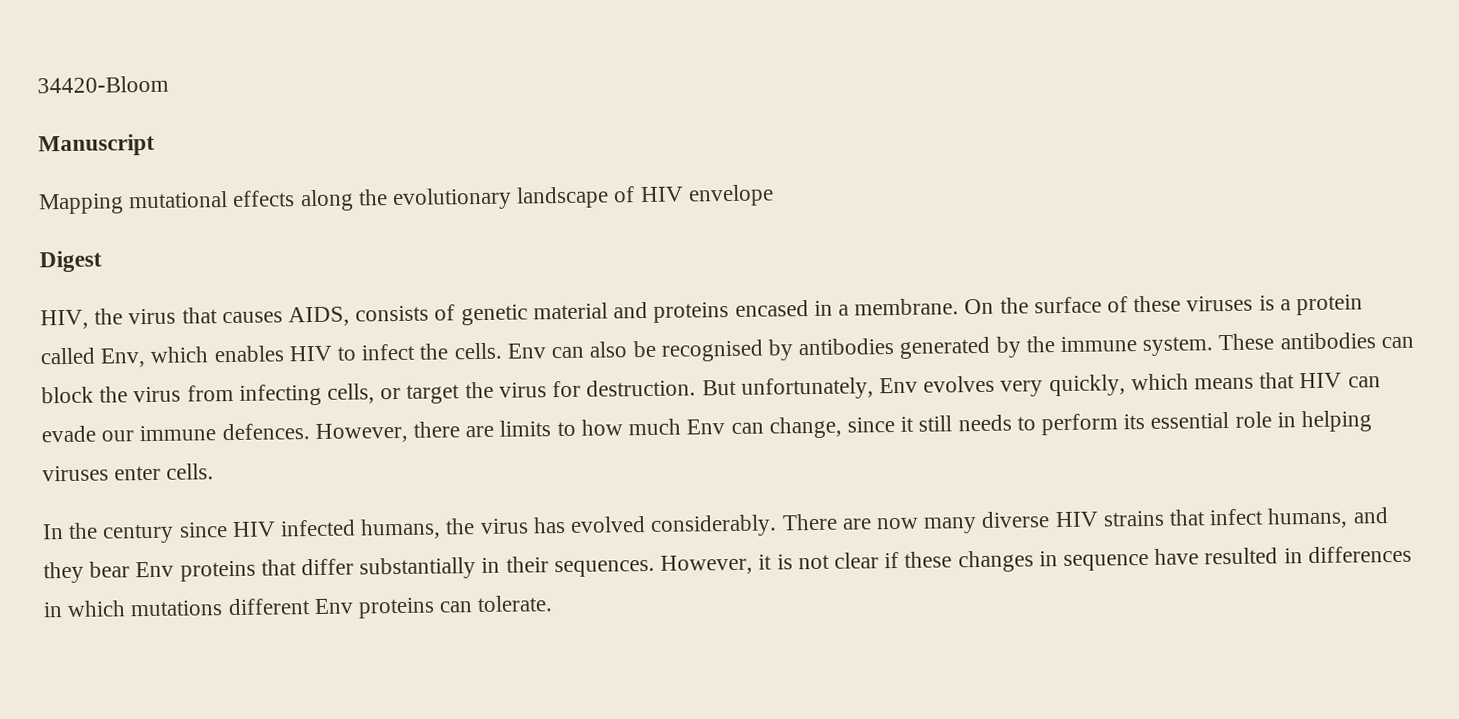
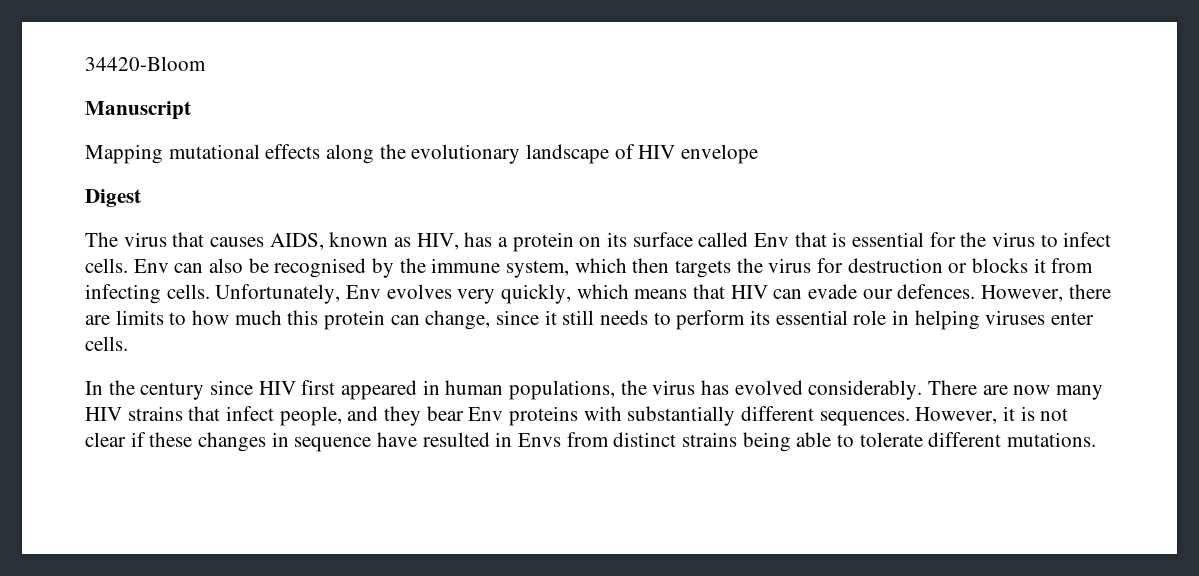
- HIV, the virus that causes AIDS, consists of genetic material and proteins encased in a membrane. On the surface of these viruses is a protein called Env, which enables HIV to infect the cells.
+ The virus that causes AIDS, known as HIV, has a protein on its surface called Env that is essential for the virus to infect cells.
- Env can also be recognised by antibodies generated by the immune system. These antibodies can block the virus from infecting cells, or target the virus for destruction. But unfortunately, Env evolves very quickly, which means that HIV can evade our immune defences.
+ Env can also be recognised by the immune system, which then targets the virus for destruction or blocks it from infecting cells. Unfortunately, Env evolves very quickly, which means that HIV can evade our defences.
- However, there are limits to how much Env can change, since it still needs to perform its essential role in helping viruses enter cells.
+ However, there are limits to how much this protein can change, since it still needs to perform its essential role in helping viruses enter cells.
- In the century since HIV infected humans, the virus has evolved considerably.
+ In the century since HIV first appeared in human populations, the virus has evolved considerably.
- There are now many diverse HIV strains that infect humans, and they bear Env proteins that differ substantially in their sequences.
+ There are now many HIV strains that infect people, and they bear Env proteins with substantially different sequences.
- However, it is not clear if these changes in sequence have resulted in differences in which mutations different Env proteins can tolerate.
+ However, it is not clear if these changes in sequence have resulted in Envs from distinct strains being able to tolerate different mutations.

